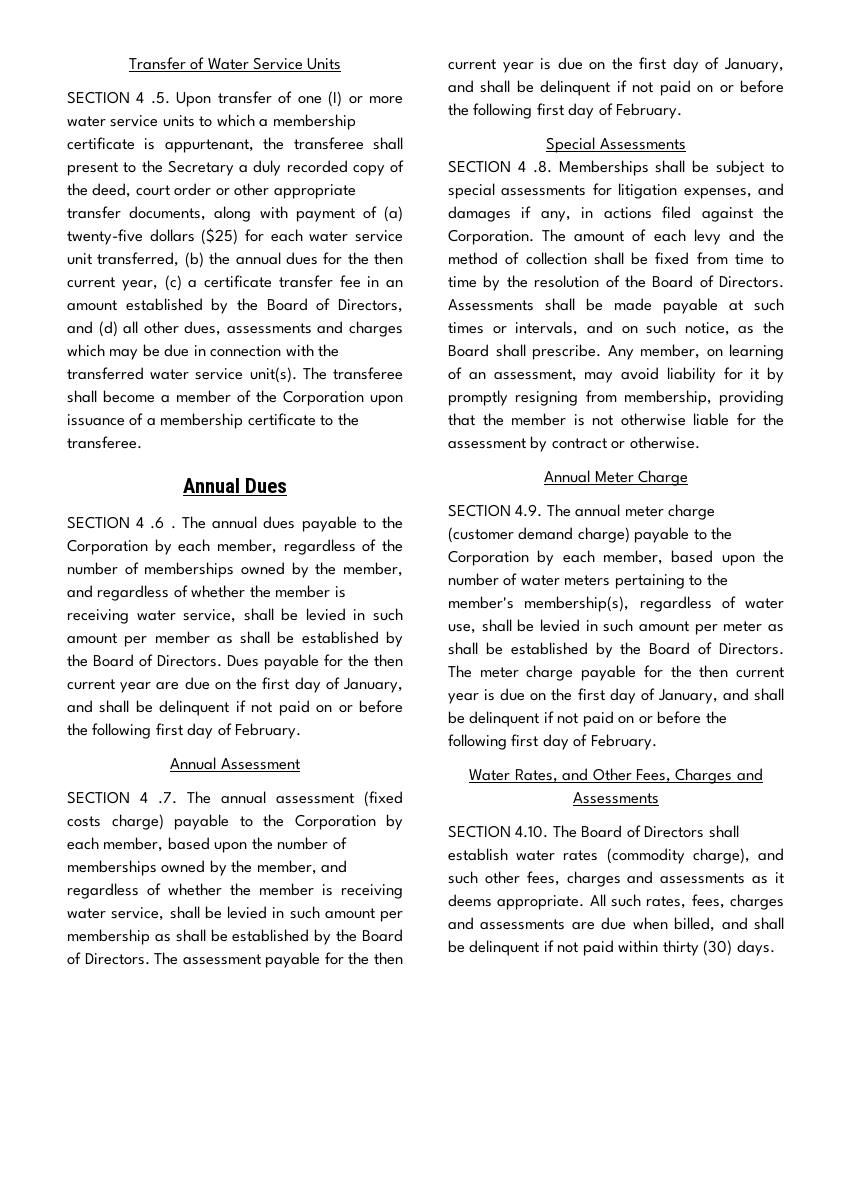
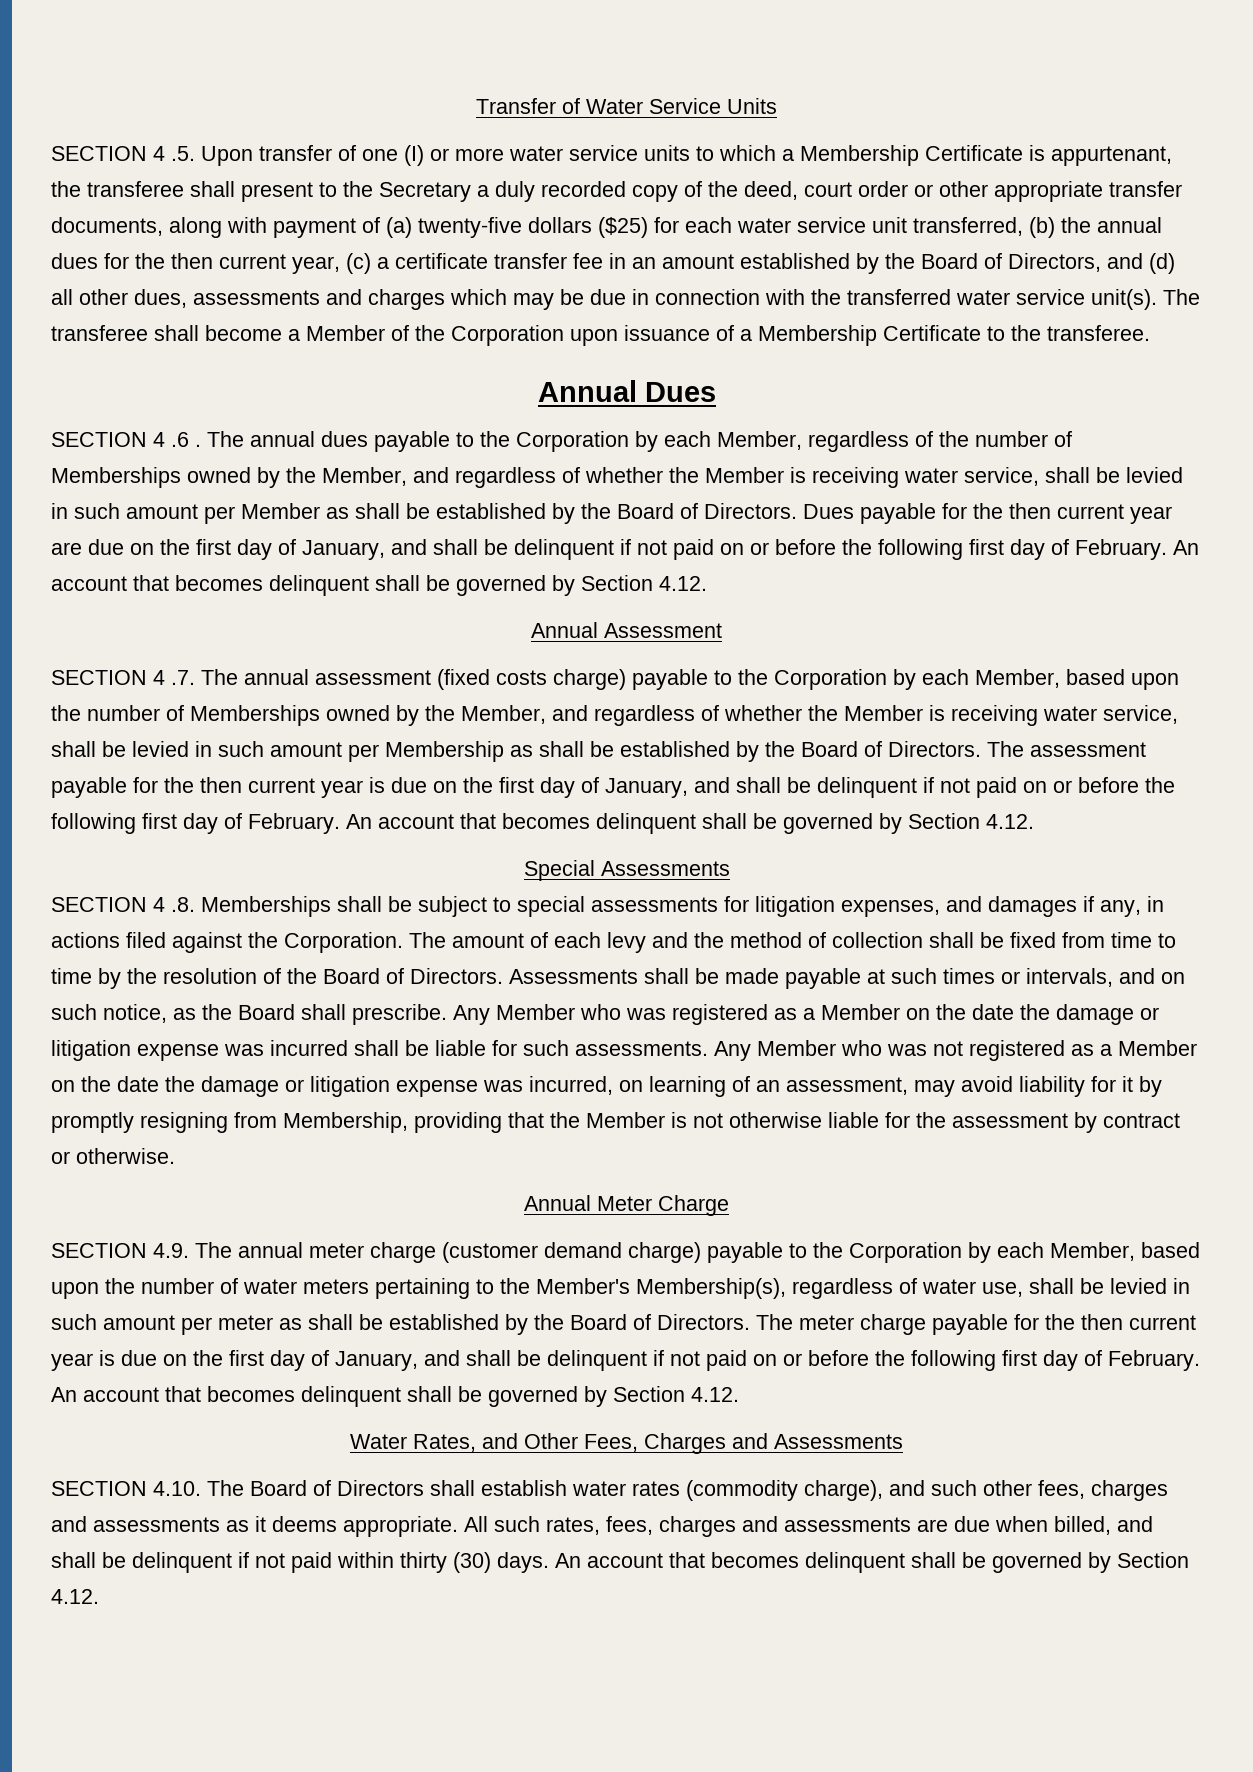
- SECTION 4 .5. Upon transfer of one (I) or more water service units to which a membership certificate is appurtenant, the transferee shall present to the Secretary a duly recorded copy of the deed, court order or other appropriate transfer documents, along with payment of (a) twenty-five dollars ($25) for each water service unit transferred, (b) the annual dues for the then current year, (c) a certificate transfer fee in an amount established by the Board of Directors, and (d) all other dues, assessments and charges which may be due in connection with the transferred water service unit(s).
+ SECTION 4 .5. Upon transfer of one (I) or more water service units to which a Membership Certificate is appurtenant, the transferee shall present to the Secretary a duly recorded copy of the deed, court order or other appropriate transfer documents, along with payment of (a) twenty-five dollars ($25) for each water service unit transferred, (b) the annual dues for the then current year, (c) a certificate transfer fee in an amount established by the Board of Directors, and (d) all other dues, assessments and charges which may be due in connection with the transferred water service unit(s).
- The transferee shall become a member of the Corporation upon issuance of a membership certificate to the transferee.
+ The transferee shall become a Member of the Corporation upon issuance of a Membership Certificate to the transferee.
- The annual dues payable to the Corporation by each member, regardless of the number of memberships owned by the member, and regardless of whether the member is receiving water service, shall be levied in such amount per member as shall be established by the Board of Directors.
+ The annual dues payable to the Corporation by each Member, regardless of the number of Memberships owned by the Member, and regardless of whether the Member is receiving water service, shall be levied in such amount per Member as shall be established by the Board of Directors.
- Dues payable for the then current year are due on the first day of January, and shall be delinquent if not paid on or before the following first day of February.
+ Dues payable for the then current year are due on the first day of January, and shall be delinquent if not paid on or before the following first day of February. An account that becomes delinquent shall be governed by Section 4.12.
- SECTION 4 .7. The annual assessment (fixed costs charge) payable to the Corporation by each member, based upon the number of memberships owned by the member, and regardless of whether the member is receiving water service, shall be levied in such amount per membership as shall be established by the Board of Directors.
+ SECTION 4 .7. The annual assessment (fixed costs charge) payable to the Corporation by each Member, based upon the number of Memberships owned by the Member, and regardless of whether the Member is receiving water service, shall be levied in such amount per Membership as shall be established by the Board of Directors.
- The assessment payable for the then current year is due on the first day of January, and shall be delinquent if not paid on or before the following first day of February.
+ The assessment payable for the then current year is due on the first day of January, and shall be delinquent if not paid on or before the following first day of February. An account that becomes delinquent shall be governed by Section 4.12.
- Any member, on learning of an assessment, may avoid liability for it by promptly resigning from membership, providing that the member is not otherwise liable for the assessment by contract or otherwise.
+ Any Member who was registered as a Member on the date the damage or litigation expense was incurred shall be liable for such assessments. Any Member who was not registered as a Member on the date the damage or litigation expense was incurred, on learning of an assessment, may avoid liability for it by promptly resigning from Membership, providing that the Member is not otherwise liable for the assessment by contract or otherwise.
- SECTION 4.9. The annual meter charge (customer demand charge) payable to the Corporation by each member, based upon the number of water meters pertaining to the member's membership(s), regardless of water use, shall be levied in such amount per meter as shall be established by the Board of Directors.
+ SECTION 4.9. The annual meter charge (customer demand charge) payable to the Corporation by each Member, based upon the number of water meters pertaining to the Member's Membership(s), regardless of water use, shall be levied in such amount per meter as shall be established by the Board of Directors.
- The meter charge payable for the then current year is due on the first day of January, and shall be delinquent if not paid on or before the following first day of February.
+ The meter charge payable for the then current year is due on the first day of January, and shall be delinquent if not paid on or before the following first day of February. An account that becomes delinquent shall be governed by Section 4.12.
- All such rates, fees, charges and assessments are due when billed, and shall be delinquent if not paid within thirty (30) days.
+ All such rates, fees, charges and assessments are due when billed, and shall be delinquent if not paid within thirty (30) days. An account that becomes delinquent shall be governed by Section 4.12.

